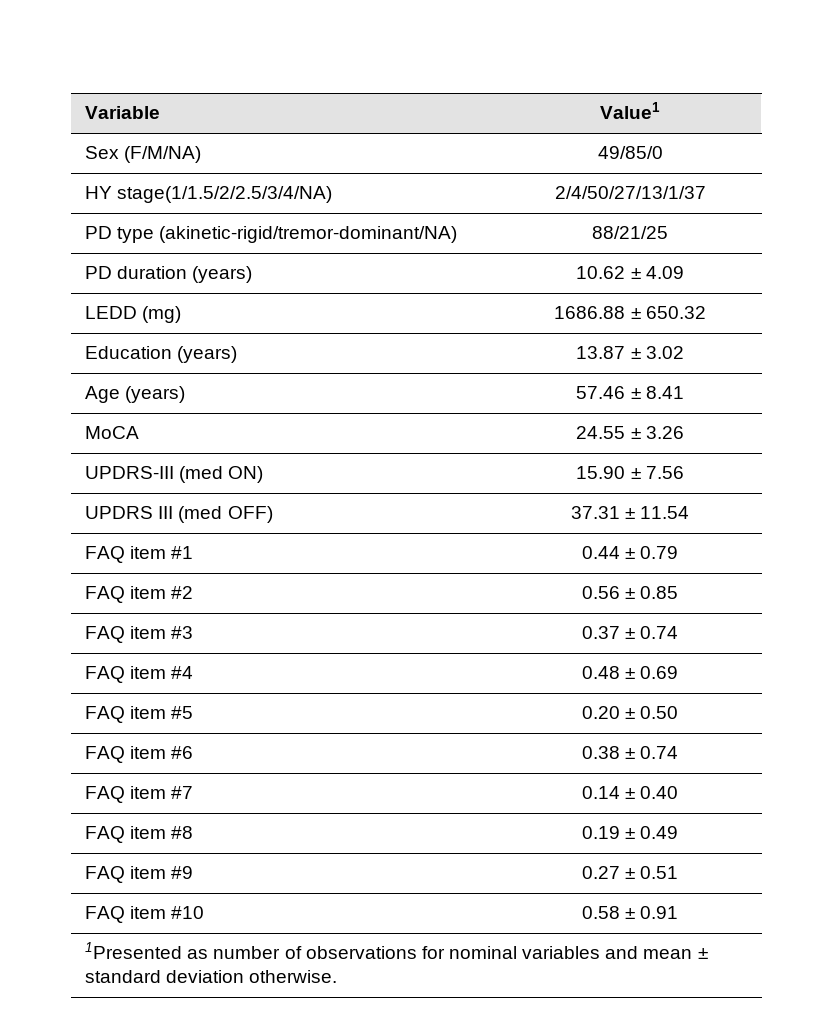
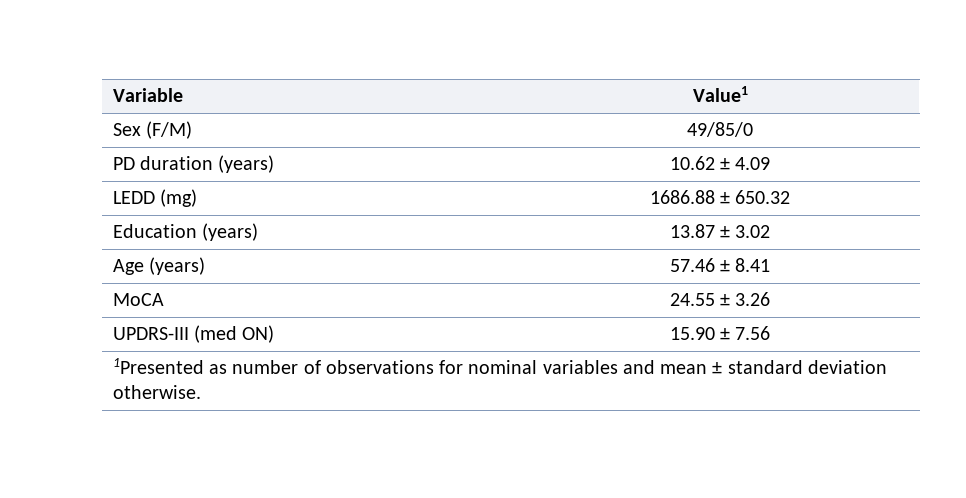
- Sex (F/M/NA) | 49/85/0
+ Sex (F/M) | 49/85/0
- HY stage(1/1.5/2/2.5/3/4/NA) | 2/4/50/27/13/1/37
- PD type (akinetic-rigid/tremor-dominant/NA) | 88/21/25
- UPDRS III (med OFF) | 37.31 ± 11.54
- FAQ item #1 | 0.44 ± 0.79
- FAQ item #2 | 0.56 ± 0.85
- FAQ item #3 | 0.37 ± 0.74
- FAQ item #4 | 0.48 ± 0.69
- FAQ item #5 | 0.20 ± 0.50
- FAQ item #6 | 0.38 ± 0.74
- FAQ item #7 | 0.14 ± 0.40
- FAQ item #8 | 0.19 ± 0.49
- FAQ item #9 | 0.27 ± 0.51
- FAQ item #10 | 0.58 ± 0.91

